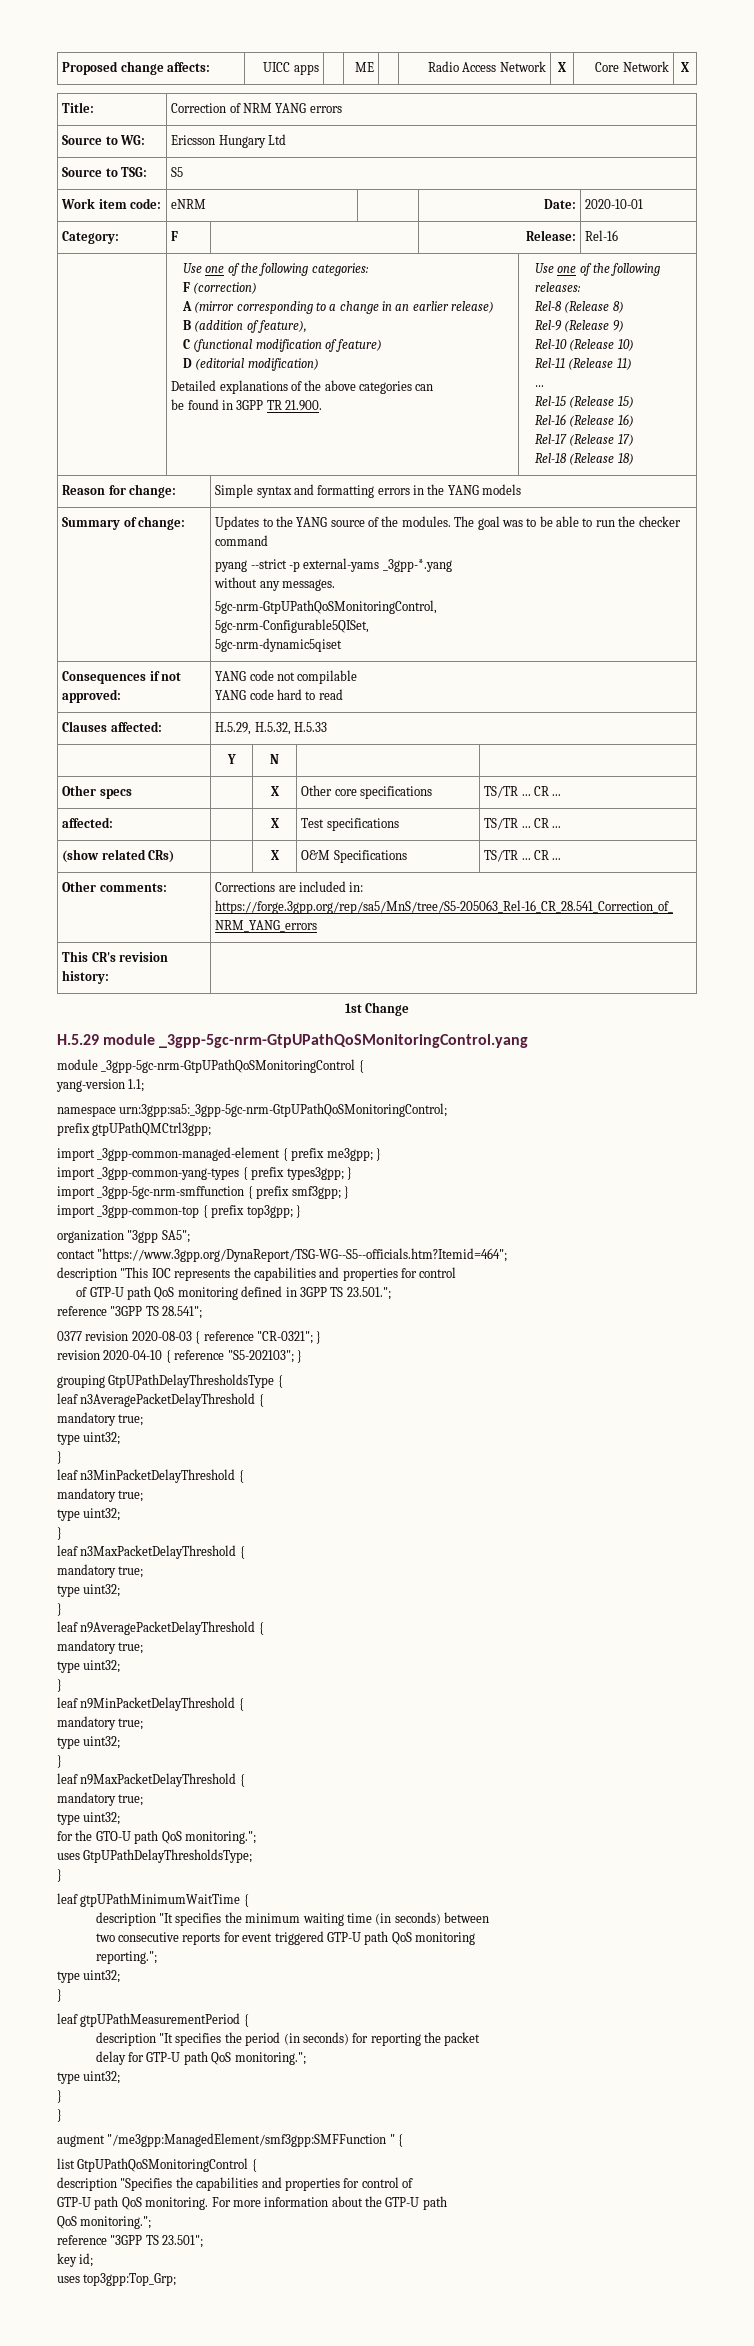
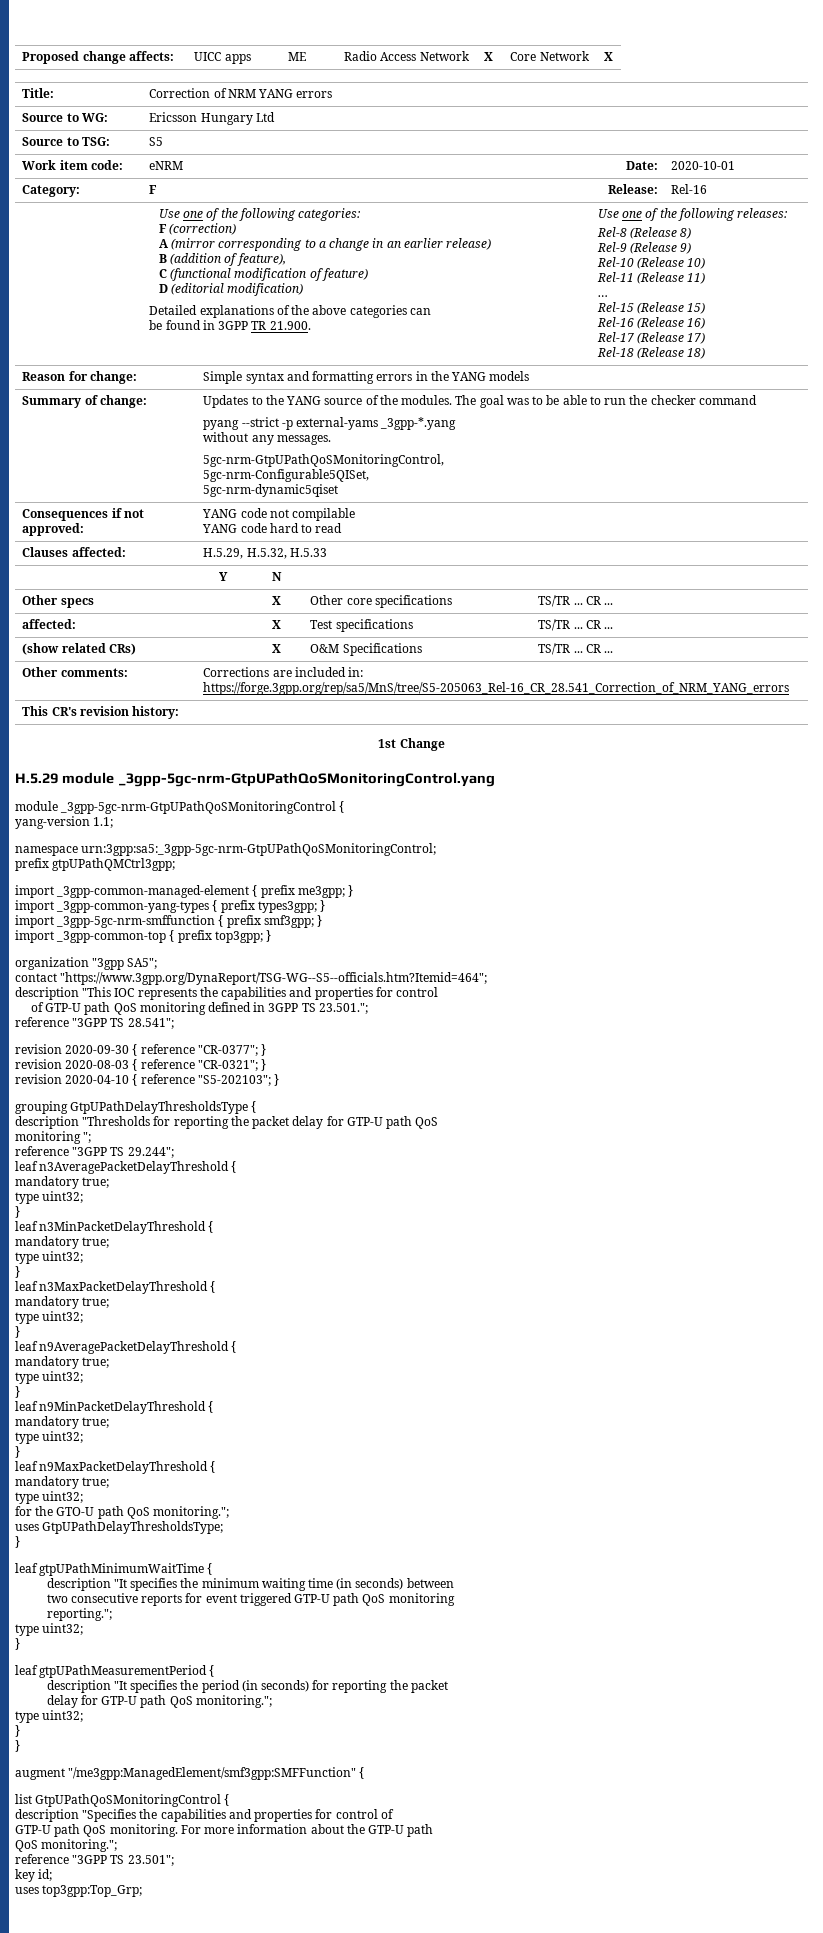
- 0377 revision 2020-08-03 { reference "CR-0321"; }
+ revision 2020-09-30 { reference "CR-0377"; }
+ revision 2020-08-03 { reference "CR-0321"; }
+ description "Thresholds for reporting the packet delay for GTP-U path QoS
+ monitoring ";
+ reference "3GPP TS 29.244";
- augment "/me3gpp:ManagedElement/smf3gpp:SMFFunction " {
+ augment "/me3gpp:ManagedElement/smf3gpp:SMFFunction" {

